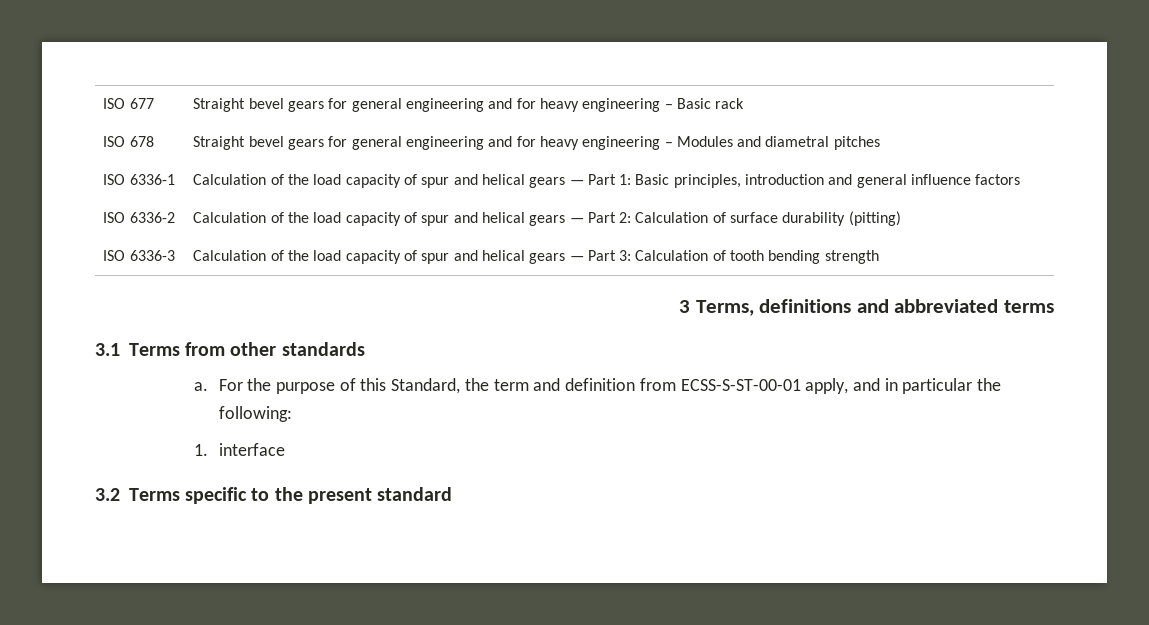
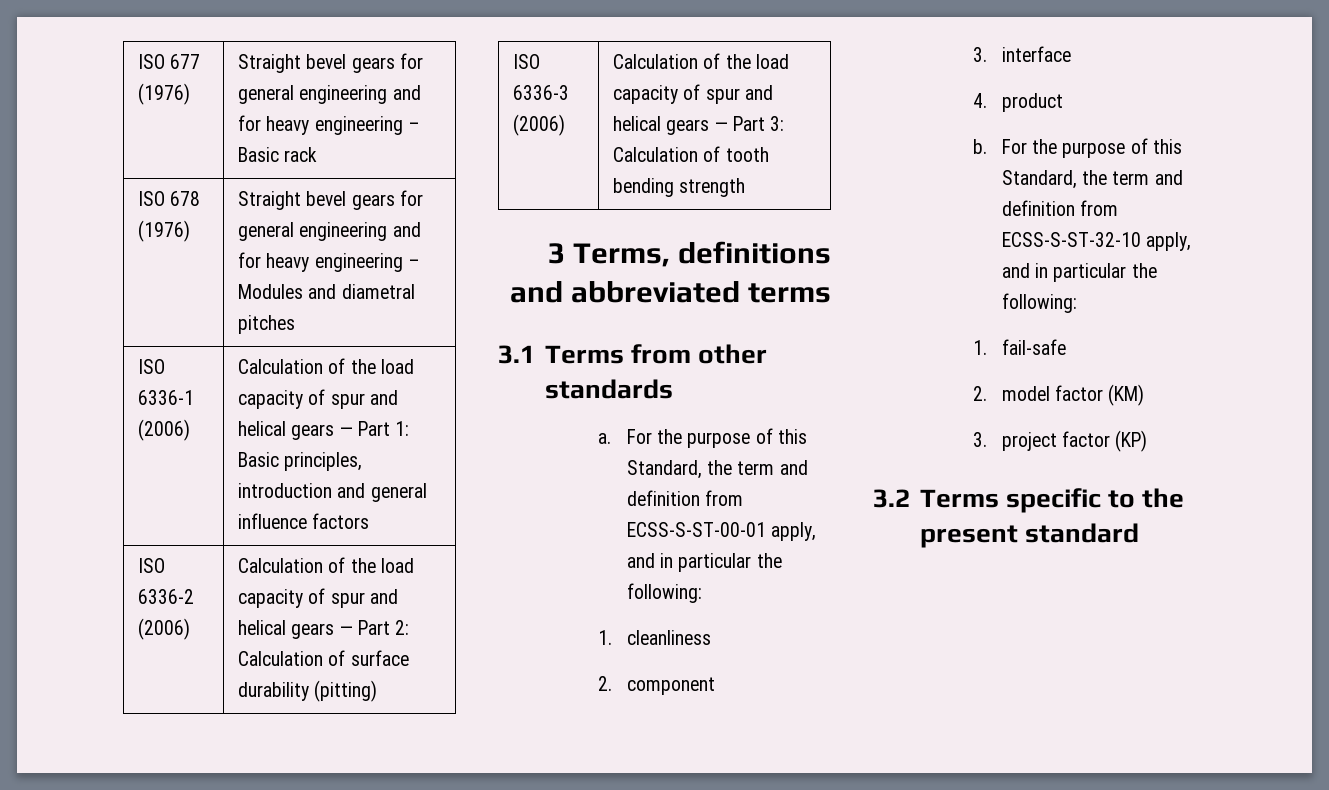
- ISO 677 | Straight bevel gears for general engineering and for heavy engineering – Basic rack
+ ISO 677 (1976) | Straight bevel gears for general engineering and for heavy engineering – Basic rack
- ISO 678 | Straight bevel gears for general engineering and for heavy engineering – Modules and diametral pitches
+ ISO 678 (1976) | Straight bevel gears for general engineering and for heavy engineering – Modules and diametral pitches
- ISO 6336-1 | Calculation of the load capacity of spur and helical gears — Part 1: Basic principles, introduction and general influence factors
+ ISO 6336-1 (2006) | Calculation of the load capacity of spur and helical gears — Part 1: Basic principles, introduction and general influence factors
- ISO 6336-2 | Calculation of the load capacity of spur and helical gears — Part 2: Calculation of surface durability (pitting)
+ ISO 6336-2 (2006) | Calculation of the load capacity of spur and helical gears — Part 2: Calculation of surface durability (pitting)
- ISO 6336-3 | Calculation of the load capacity of spur and helical gears — Part 3: Calculation of tooth bending strength
+ ISO 6336-3 (2006) | Calculation of the load capacity of spur and helical gears — Part 3: Calculation of tooth bending strength
- 1. interface
+ 1. cleanliness
+ 2. component
+ 3. interface
+ 4. product
+ b. For the purpose of this Standard, the term and definition from ECSS-S-ST-32-10 apply, and in particular the following:
+ 1. fail-safe
+ 2. model factor (KM)
+ 3. project factor (KP)

